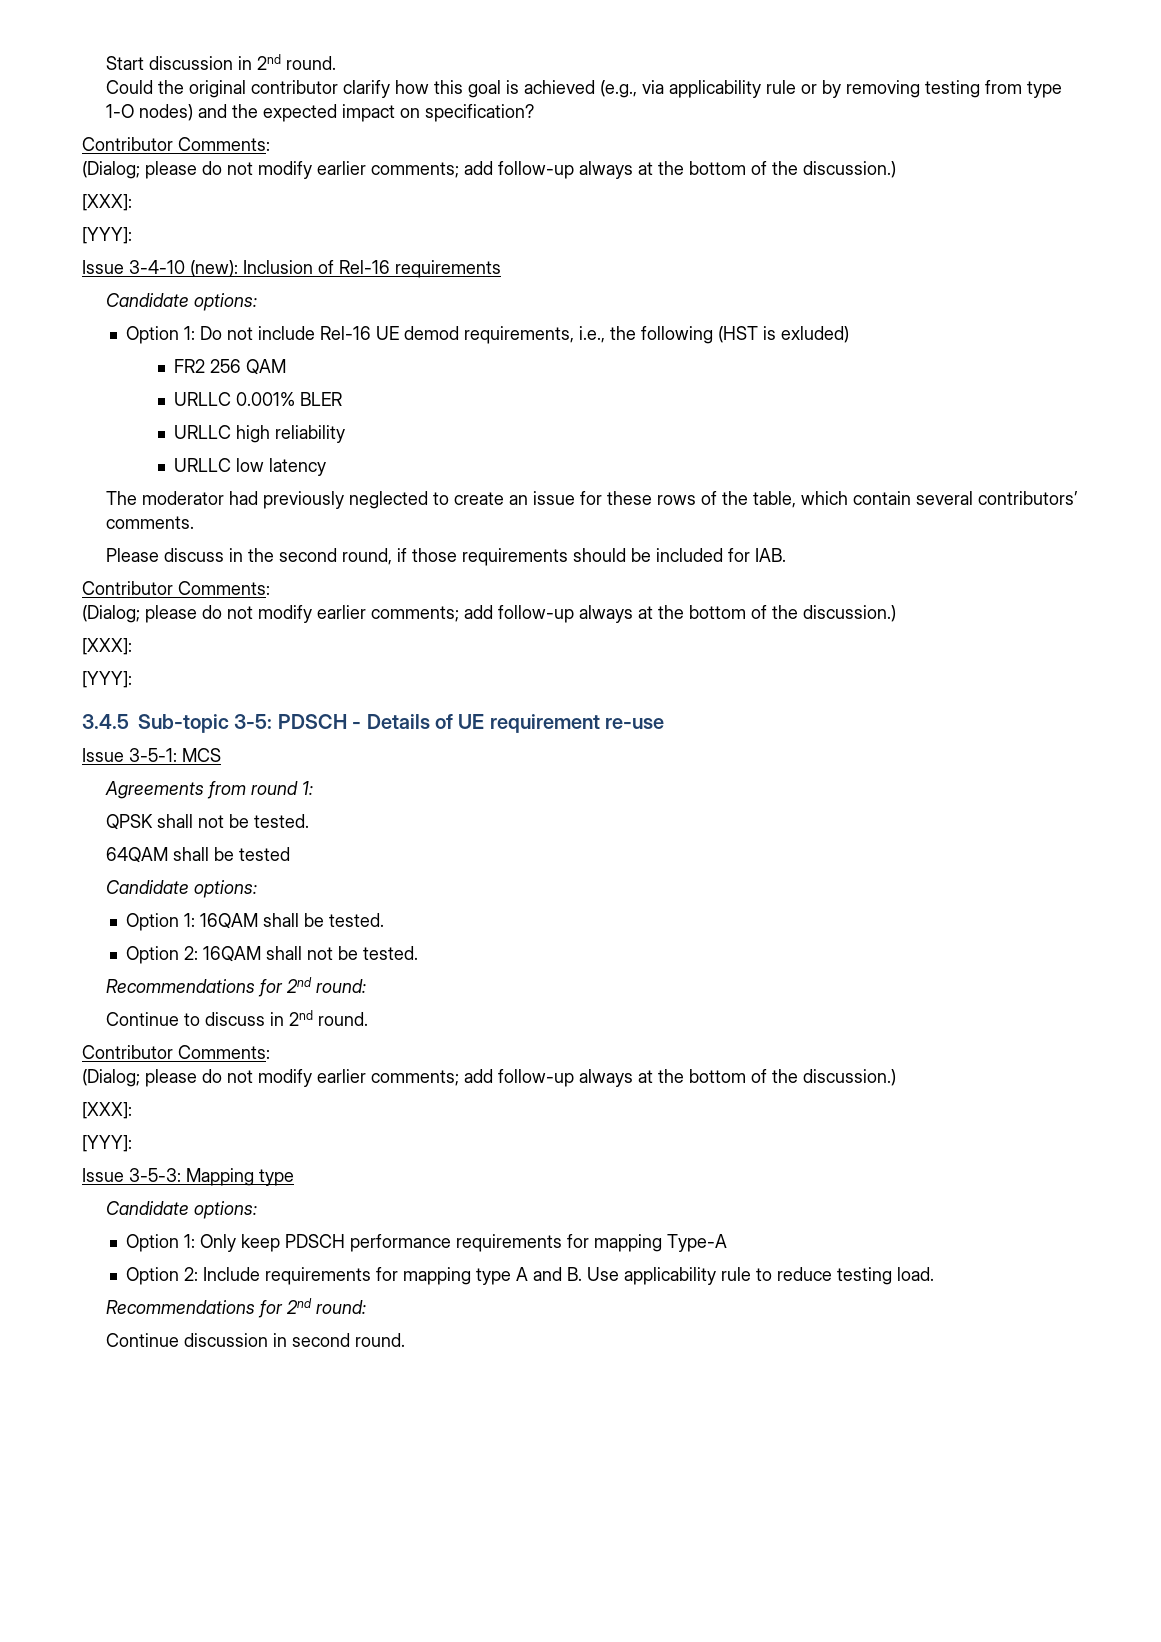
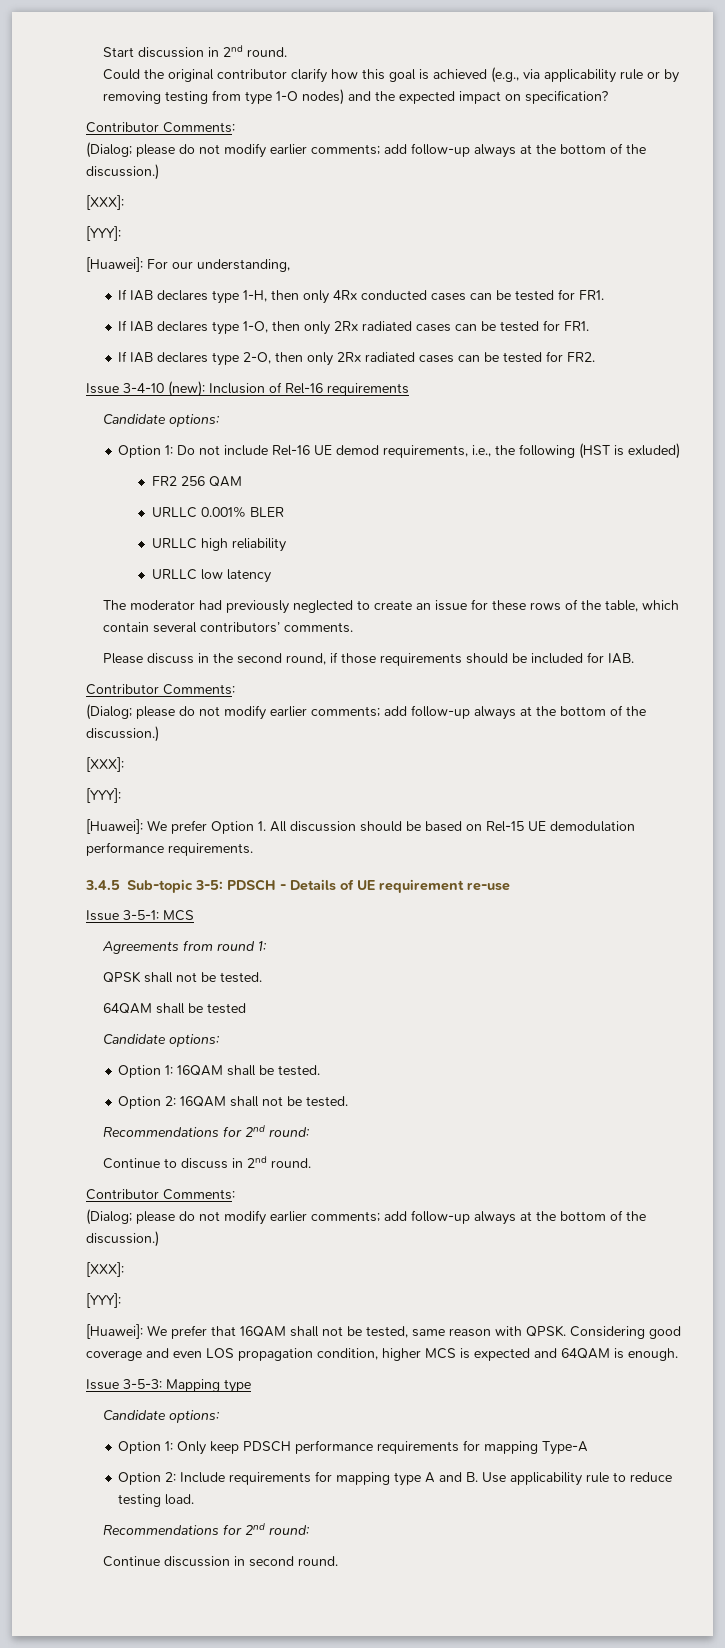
+ [Huawei]: For our understanding,
+ If IAB declares type 1-H, then only 4Rx conducted cases can be tested for FR1.
+ If IAB declares type 1-O, then only 2Rx radiated cases can be tested for FR1.
+ If IAB declares type 2-O, then only 2Rx radiated cases can be tested for FR2.
+ [Huawei]: We prefer Option 1. All discussion should be based on Rel-15 UE demodulation performance requirements.
+ [Huawei]: We prefer that 16QAM shall not be tested, same reason with QPSK. Considering good coverage and even LOS propagation condition, higher MCS is expected and 64QAM is enough.

